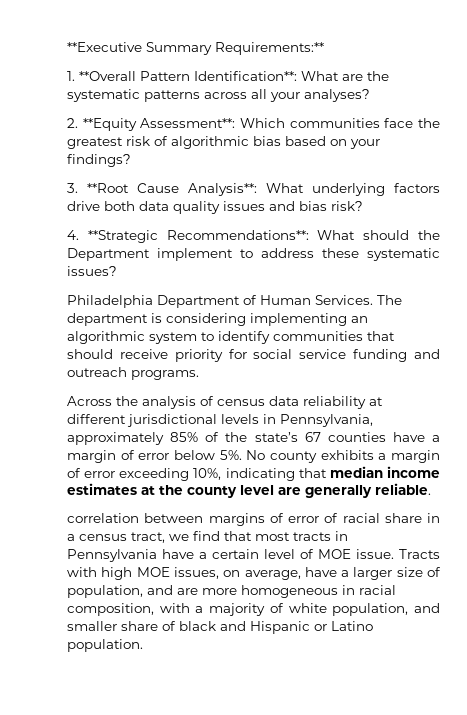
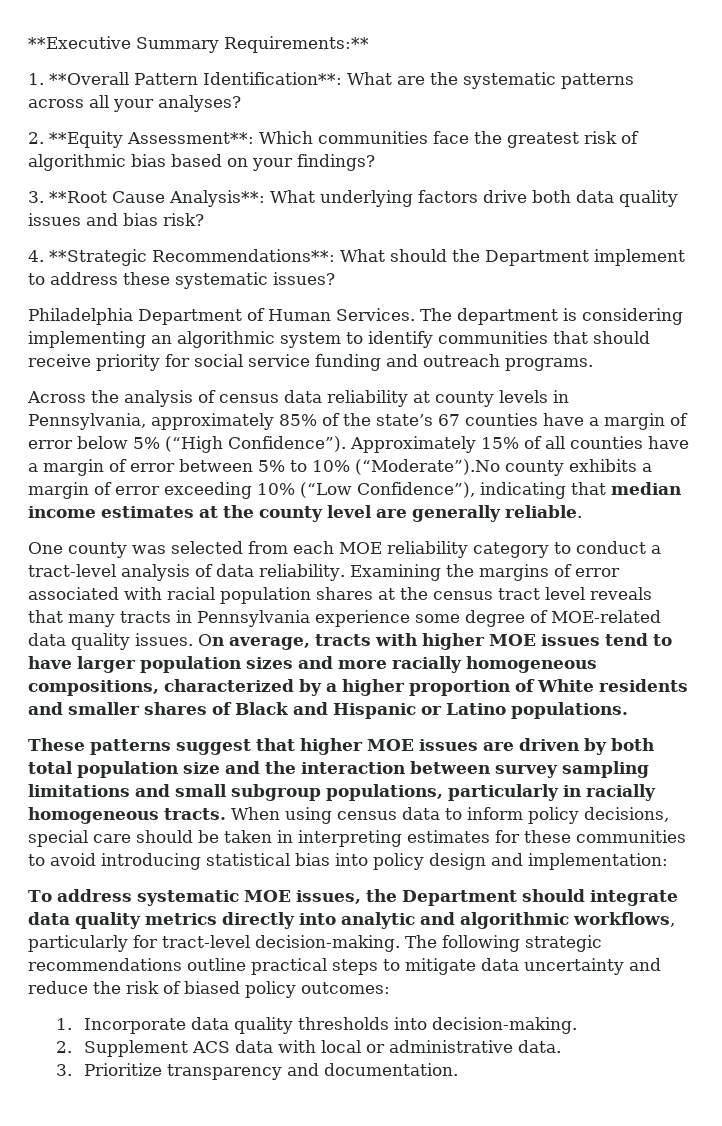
- Across the analysis of census data reliability at different jurisdictional levels in Pennsylvania, approximately 85% of the state’s 67 counties have a margin of error below 5%. No county exhibits a margin of error exceeding 10%, indicating that median income estimates at the county level are generally reliable.
+ Across the analysis of census data reliability at county levels in Pennsylvania, approximately 85% of the state’s 67 counties have a margin of error below 5% (“High Confidence”). Approximately 15% of all counties have a margin of error between 5% to 10% (“Moderate”).No county exhibits a margin of error exceeding 10% (“Low Confidence”), indicating that median income estimates at the county level are generally reliable.
- correlation between margins of error of racial share in a census tract, we find that most tracts in Pennsylvania have a certain level of MOE issue. Tracts with high MOE issues, on average, have a larger size of population, and are more homogeneous in racial composition, with a majority of white population, and smaller share of black and Hispanic or Latino population.
+ One county was selected from each MOE reliability category to conduct a tract-level analysis of data reliability. Examining the margins of error associated with racial population shares at the census tract level reveals that many tracts in Pennsylvania experience some degree of MOE-related data quality issues. On average, tracts with higher MOE issues tend to have larger population sizes and more racially homogeneous compositions, characterized by a higher proportion of White residents and smaller shares of Black and Hispanic or Latino populations.
+ These patterns suggest that higher MOE issues are driven by both total population size and the interaction between survey sampling limitations and small subgroup populations, particularly in racially homogeneous tracts. When using census data to inform policy decisions, special care should be taken in interpreting estimates for these communities to avoid introducing statistical bias into policy design and implementation:
+ To address systematic MOE issues, the Department should integrate data quality metrics directly into analytic and algorithmic workflows, particularly for tract-level decision-making. The following strategic recommendations outline practical steps to mitigate data uncertainty and reduce the risk of biased policy outcomes:
+ 1. Incorporate data quality thresholds into decision-making.
+ 2. Supplement ACS data with local or administrative data.
+ 3. Prioritize transparency and documentation.

